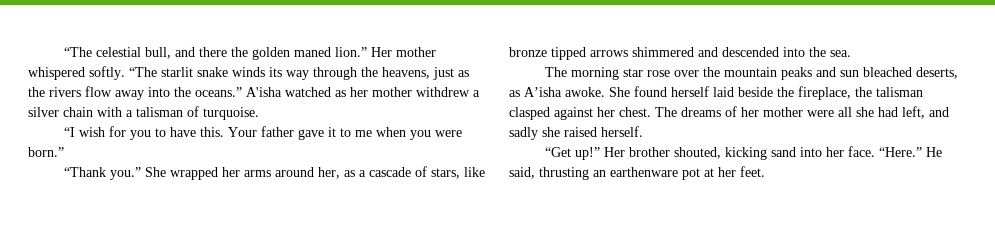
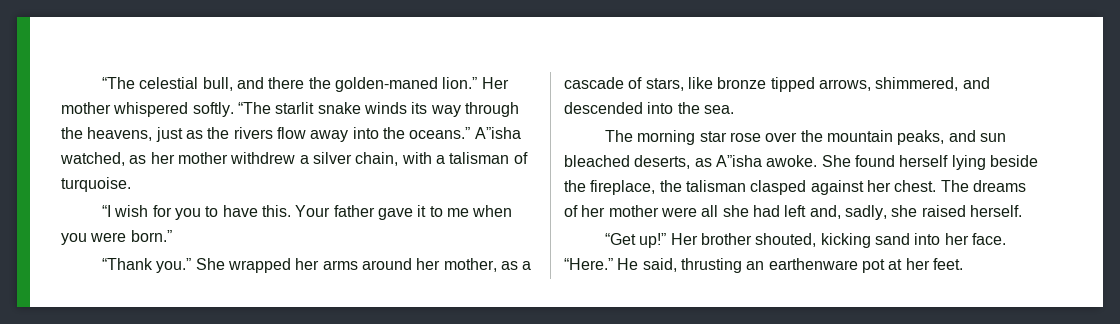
- “The celestial bull, and there the golden maned lion.”
+ “The celestial bull, and there the golden-maned lion.”
- A'isha watched as her mother withdrew a silver chain with a talisman of turquoise.
+ A”isha watched, as her mother withdrew a silver chain, with a talisman of turquoise.
- She wrapped her arms around her, as a cascade of stars, like bronze tipped arrows shimmered and descended into the sea.
+ She wrapped her arms around her mother, as a cascade of stars, like bronze tipped arrows, shimmered, and descended into the sea.
- The morning star rose over the mountain peaks and sun bleached deserts, as A’isha awoke.
+ The morning star rose over the mountain peaks, and sun bleached deserts, as A”isha awoke.
- She found herself laid beside the fireplace, the talisman clasped against her chest.
+ She found herself lying beside the fireplace, the talisman clasped against her chest.
- The dreams of her mother were all she had left, and sadly she raised herself.
+ The dreams of her mother were all she had left and, sadly, she raised herself.

